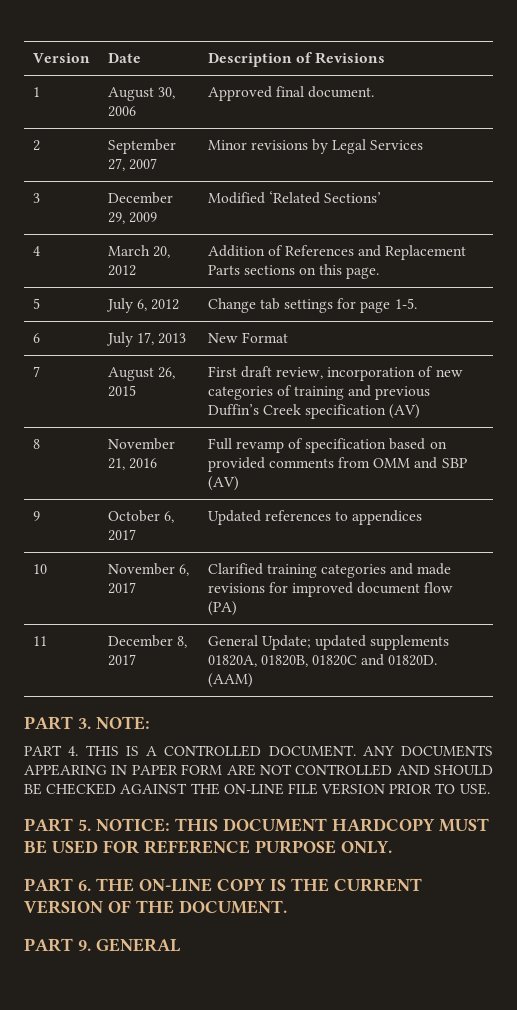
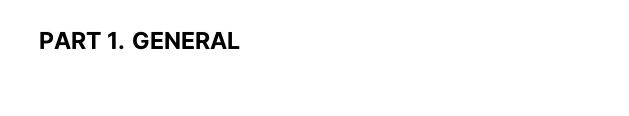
- Version | Date | Description of Revisions
- 1 | August 30, 2006 | Approved final document.
- 2 | September 27, 2007 | Minor revisions by Legal Services
- 3 | December 29, 2009 | Modified ‘Related Sections’
- 4 | March 20, 2012 | Addition of References and Replacement Parts sections on this page.
- 5 | July 6, 2012 | Change tab settings for page 1-5.
- 6 | July 17, 2013 | New Format
- 7 | August 26, 2015 | First draft review, incorporation of new categories of training and previous Duffin’s Creek specification (AV)
- 8 | November 21, 2016 | Full revamp of specification based on provided comments from OMM and SBP (AV)
- 9 | October 6, 2017 | Updated references to appendices
- 10 | November 6, 2017 | Clarified training categories and made revisions for improved document flow (PA)
- 11 | December 8, 2017 | General Update; updated supplements 01820A, 01820B, 01820C and 01820D. (AAM)
- PART 3. NOTE:
- PART 4. THIS IS A CONTROLLED DOCUMENT. ANY DOCUMENTS APPEARING IN PAPER FORM ARE NOT CONTROLLED AND SHOULD BE CHECKED AGAINST THE ON-LINE FILE VERSION PRIOR TO USE.
- PART 5. NOTICE: THIS DOCUMENT HARDCOPY MUST BE USED FOR REFERENCE PURPOSE ONLY.
- PART 6. THE ON-LINE COPY IS THE CURRENT VERSION OF THE DOCUMENT.
- PART 9. GENERAL
+ PART 1. GENERAL

